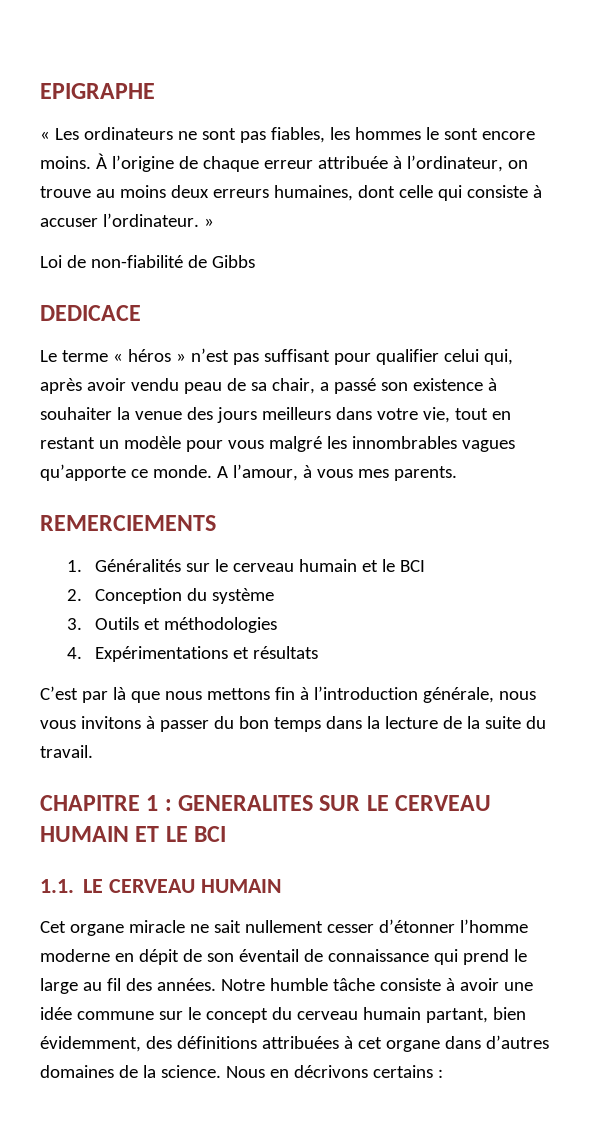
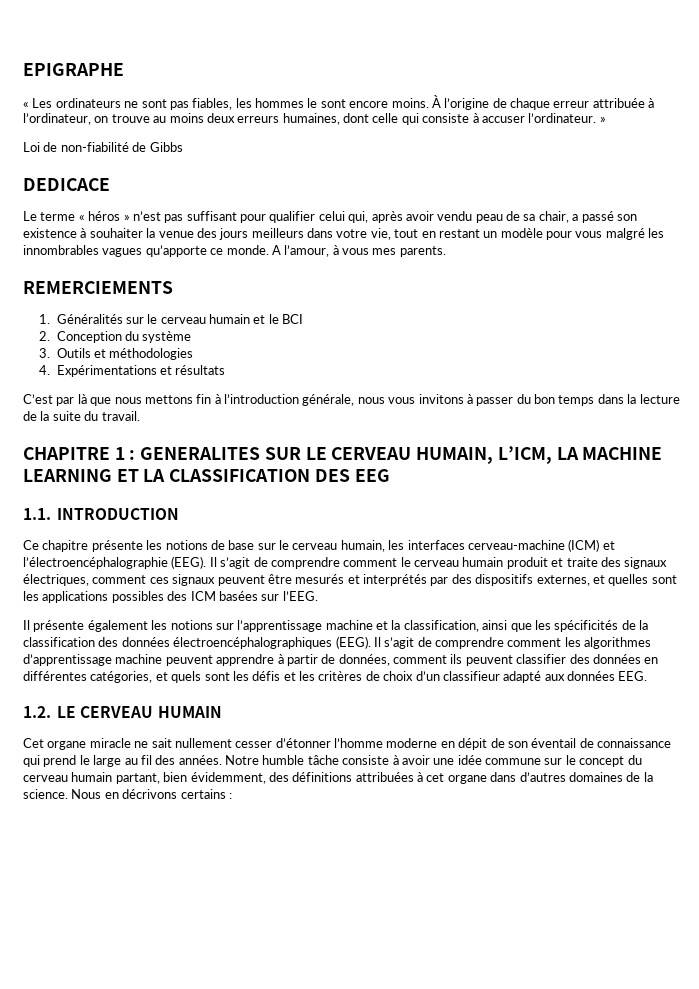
- CHAPITRE 1 : GENERALITES SUR LE CERVEAU HUMAIN ET LE BCI
- 1.1. LE CERVEAU HUMAIN
+ CHAPITRE 1 : GENERALITES SUR LE CERVEAU HUMAIN, L’ICM, LA MACHINE LEARNING ET LA CLASSIFICATION DES EEG
+ 1.1. INTRODUCTION
+ Ce chapitre présente les notions de base sur le cerveau humain, les interfaces cerveau-machine (ICM) et l’électroencéphalographie (EEG). Il s’agit de comprendre comment le cerveau humain produit et traite des signaux électriques, comment ces signaux peuvent être mesurés et interprétés par des dispositifs externes, et quelles sont les applications possibles des ICM basées sur l’EEG.
+ Il présente également les notions sur l’apprentissage machine et la classification, ainsi que les spécificités de la classification des données électroencéphalographiques (EEG). Il s’agit de comprendre comment les algorithmes d’apprentissage machine peuvent apprendre à partir de données, comment ils peuvent classifier des données en différentes catégories, et quels sont les défis et les critères de choix d’un classifieur adapté aux données EEG.
+ 1.2. LE CERVEAU HUMAIN

